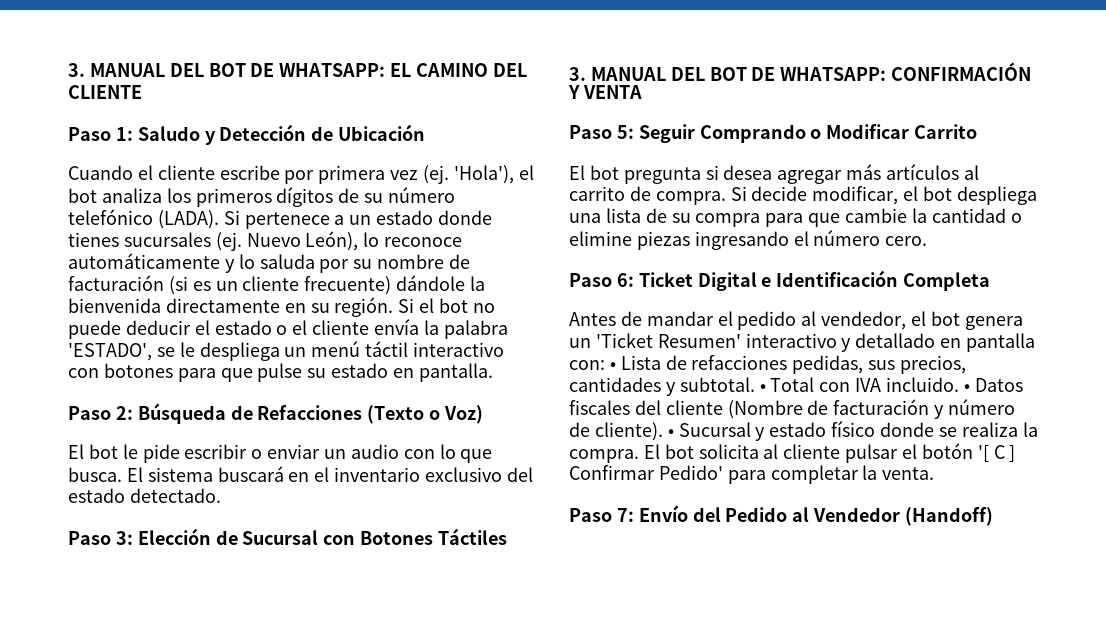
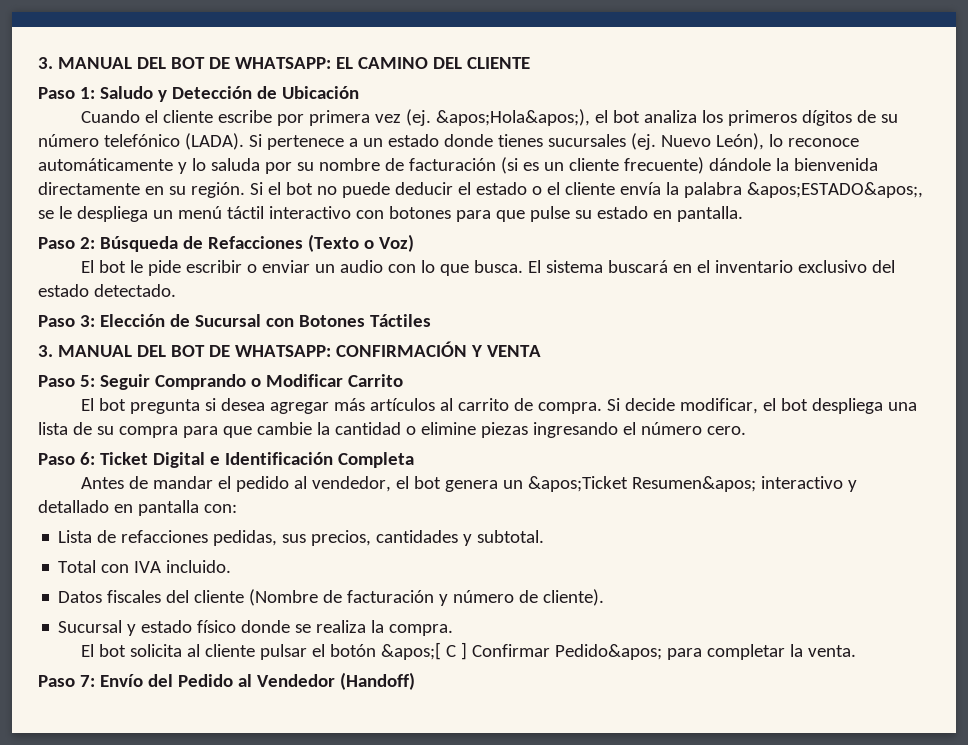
- 'Hola'), el bot analiza los primeros dígitos de su número telefónico (LADA).
+ &apos;Hola&apos;), el bot analiza los primeros dígitos de su número telefónico (LADA).
- Si el bot no puede deducir el estado o el cliente envía la palabra 'ESTADO', se le despliega un menú táctil interactivo con botones para que pulse su estado en pantalla.
+ Si el bot no puede deducir el estado o el cliente envía la palabra &apos;ESTADO&apos;, se le despliega un menú táctil interactivo con botones para que pulse su estado en pantalla.
- Antes de mandar el pedido al vendedor, el bot genera un 'Ticket Resumen' interactivo y detallado en pantalla con: • Lista de refacciones pedidas, sus precios, cantidades y subtotal. • Total con IVA incluido. • Datos fiscales del cliente (Nombre de facturación y número de cliente). • Sucursal y estado físico donde se realiza la compra. El bot solicita al cliente pulsar el botón '[ C ] Confirmar Pedido' para completar la venta.
+ Antes de mandar el pedido al vendedor, el bot genera un &apos;Ticket Resumen&apos; interactivo y detallado en pantalla con:
+ Lista de refacciones pedidas, sus precios, cantidades y subtotal.
+ Total con IVA incluido.
+ Datos fiscales del cliente (Nombre de facturación y número de cliente).
+ Sucursal y estado físico donde se realiza la compra.
+ El bot solicita al cliente pulsar el botón &apos;[ C ] Confirmar Pedido&apos; para completar la venta.

